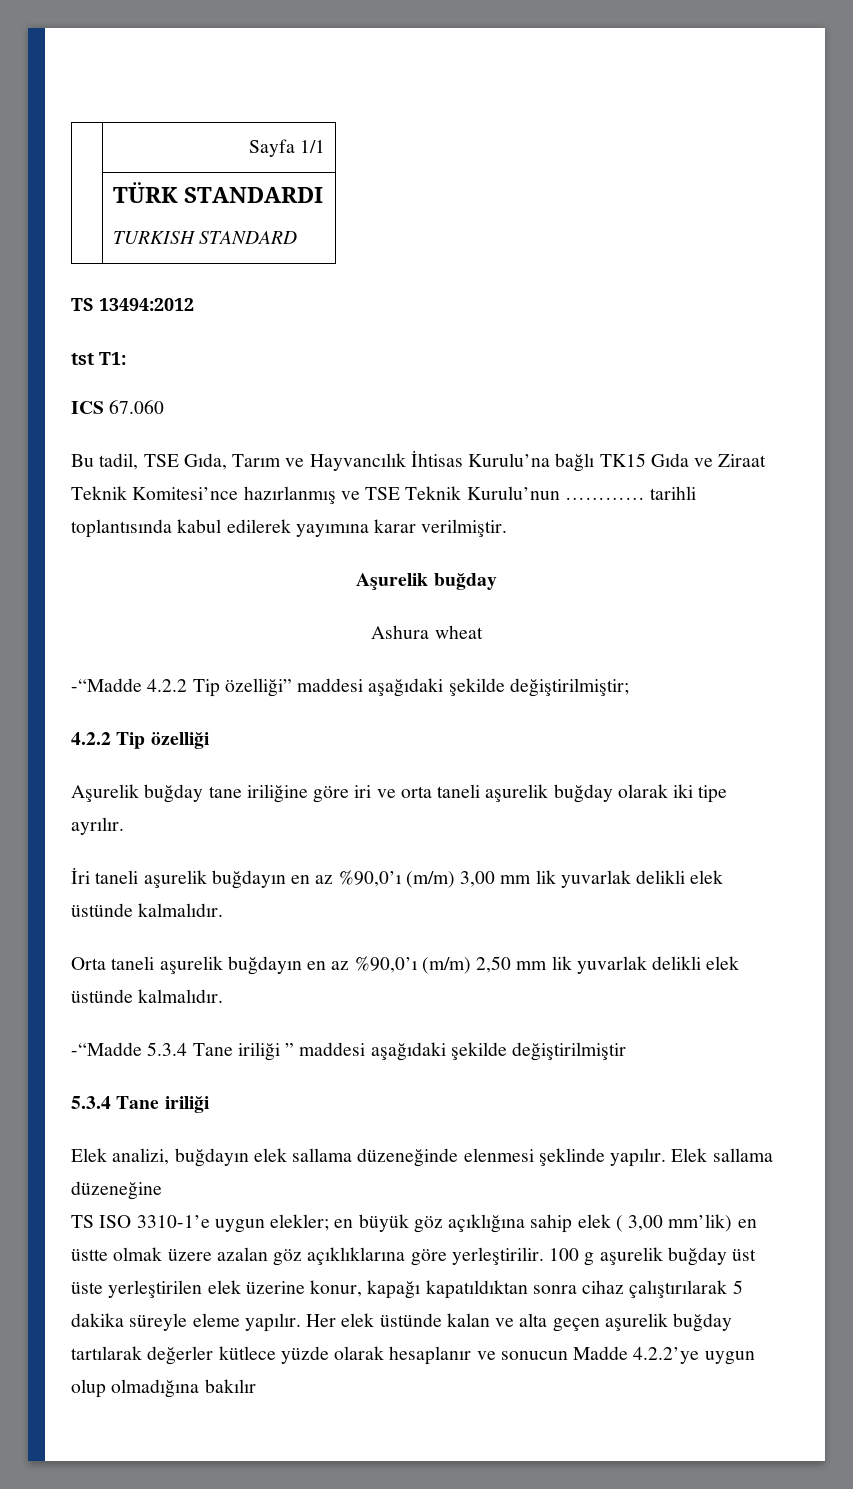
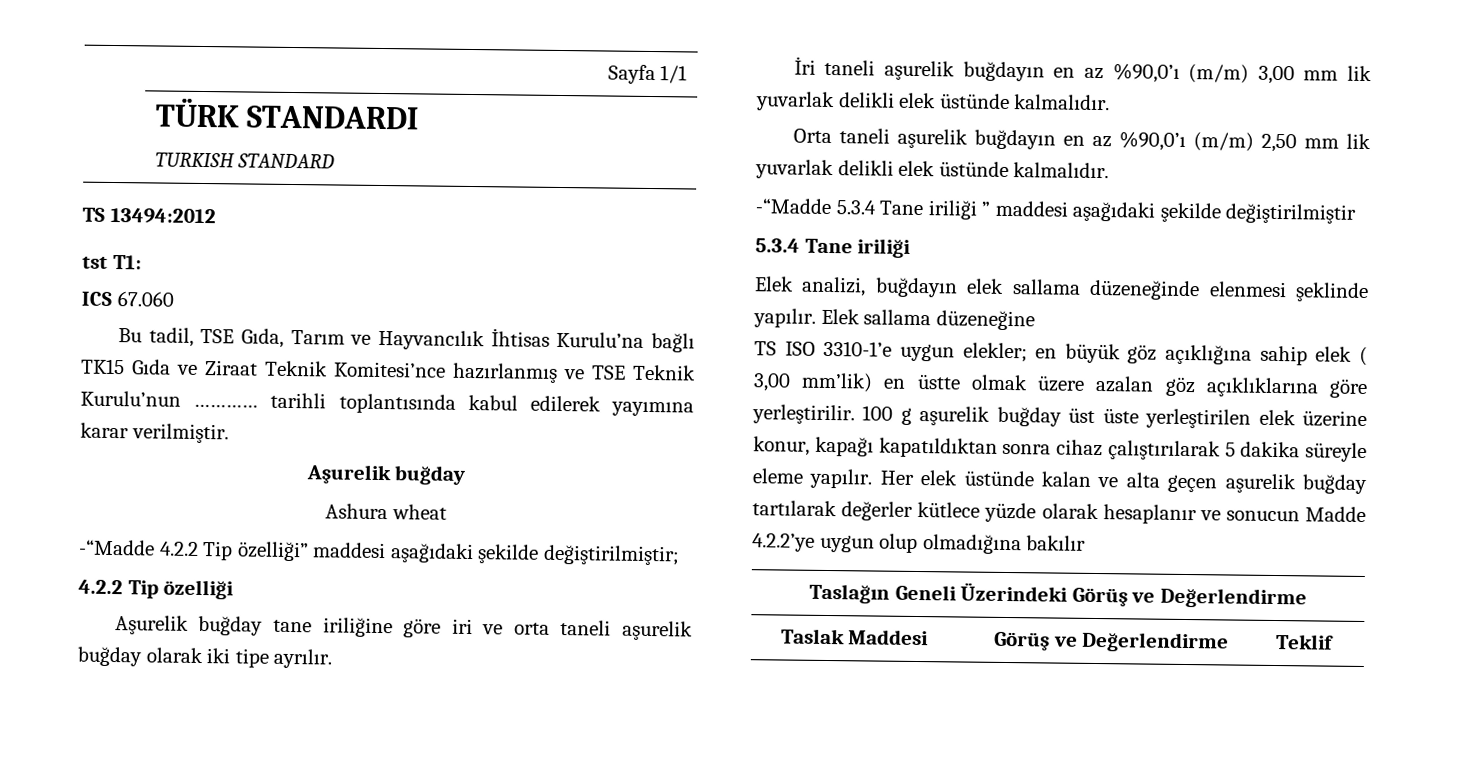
+ Taslağın Geneli Üzerindeki Görüş ve Değerlendirme
+ Taslak Maddesi | Görüş ve Değerlendirme | Teklif

